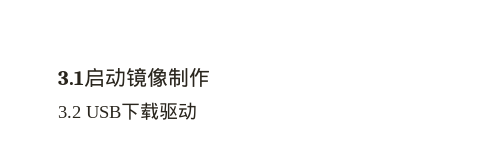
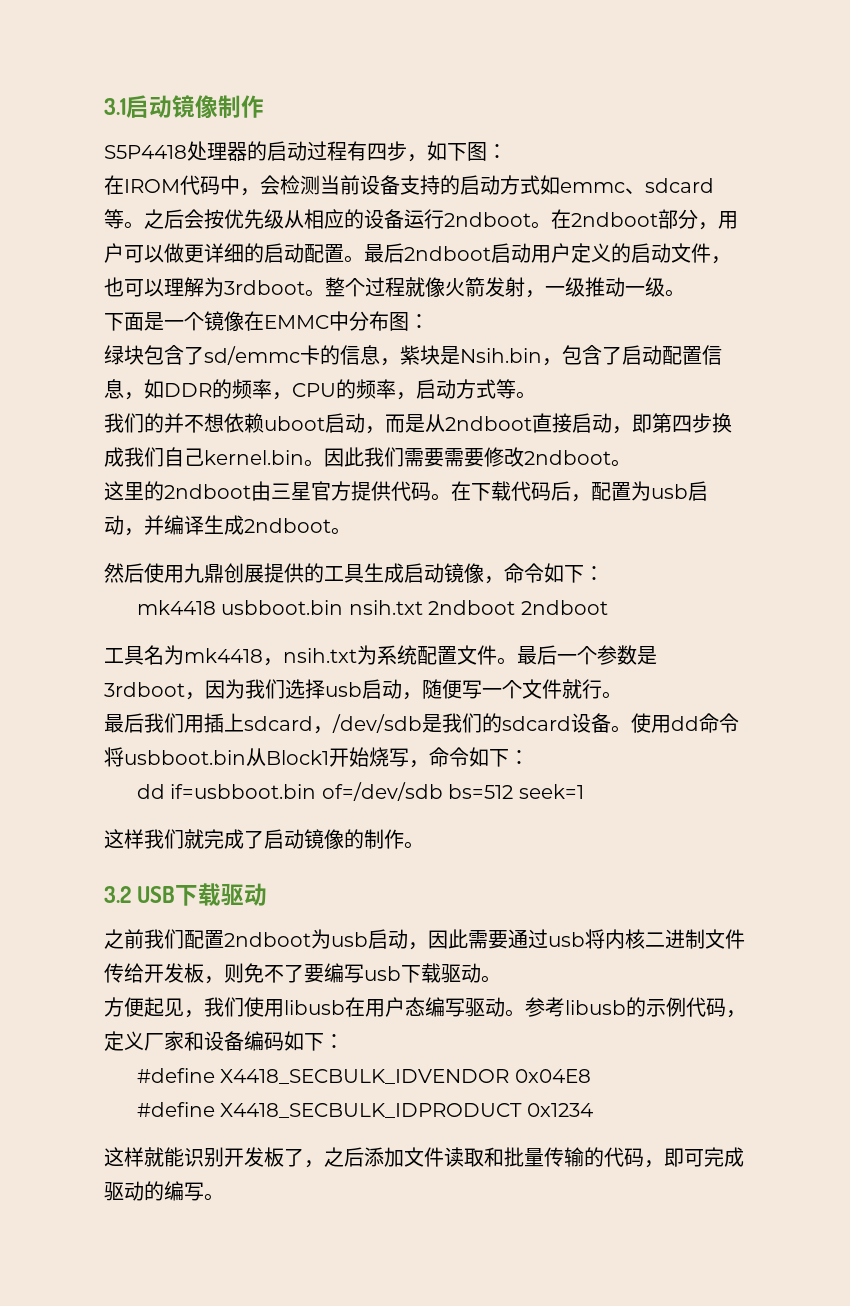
+ S5P4418处理器的启动过程有四步，如下图：
+ 在IROM代码中，会检测当前设备支持的启动方式如emmc、sdcard等。之后会按优先级从相应的设备运行2ndboot。在2ndboot部分，用户可以做更详细的启动配置。最后2ndboot启动用户定义的启动文件，也可以理解为3rdboot。整个过程就像火箭发射，一级推动一级。
+ 下面是一个镜像在EMMC中分布图：
+ 绿块包含了sd/emmc卡的信息，紫块是Nsih.bin，包含了启动配置信息，如DDR的频率，CPU的频率，启动方式等。
+ 我们的并不想依赖uboot启动，而是从2ndboot直接启动，即第四步换成我们自己kernel.bin。因此我们需要需要修改2ndboot。
+ 这里的2ndboot由三星官方提供代码。在下载代码后，配置为usb启动，并编译生成2ndboot。
+ 然后使用九鼎创展提供的工具生成启动镜像，命令如下：
+ mk4418 usbboot.bin nsih.txt 2ndboot 2ndboot
+ 工具名为mk4418，nsih.txt为系统配置文件。最后一个参数是3rdboot，因为我们选择usb启动，随便写一个文件就行。
+ 最后我们用插上sdcard，/dev/sdb是我们的sdcard设备。使用dd命令将usbboot.bin从Block1开始烧写，命令如下：
+ dd if=usbboot.bin of=/dev/sdb bs=512 seek=1
+ 这样我们就完成了启动镜像的制作。
  3.2 USB下载驱动
+ 之前我们配置2ndboot为usb启动，因此需要通过usb将内核二进制文件传给开发板，则免不了要编写usb下载驱动。
+ 方便起见，我们使用libusb在用户态编写驱动。参考libusb的示例代码，定义厂家和设备编码如下：
+ #define X4418_SECBULK_IDVENDOR 0x04E8
+ #define X4418_SECBULK_IDPRODUCT 0x1234
+ 这样就能识别开发板了，之后添加文件读取和批量传输的代码，即可完成驱动的编写。

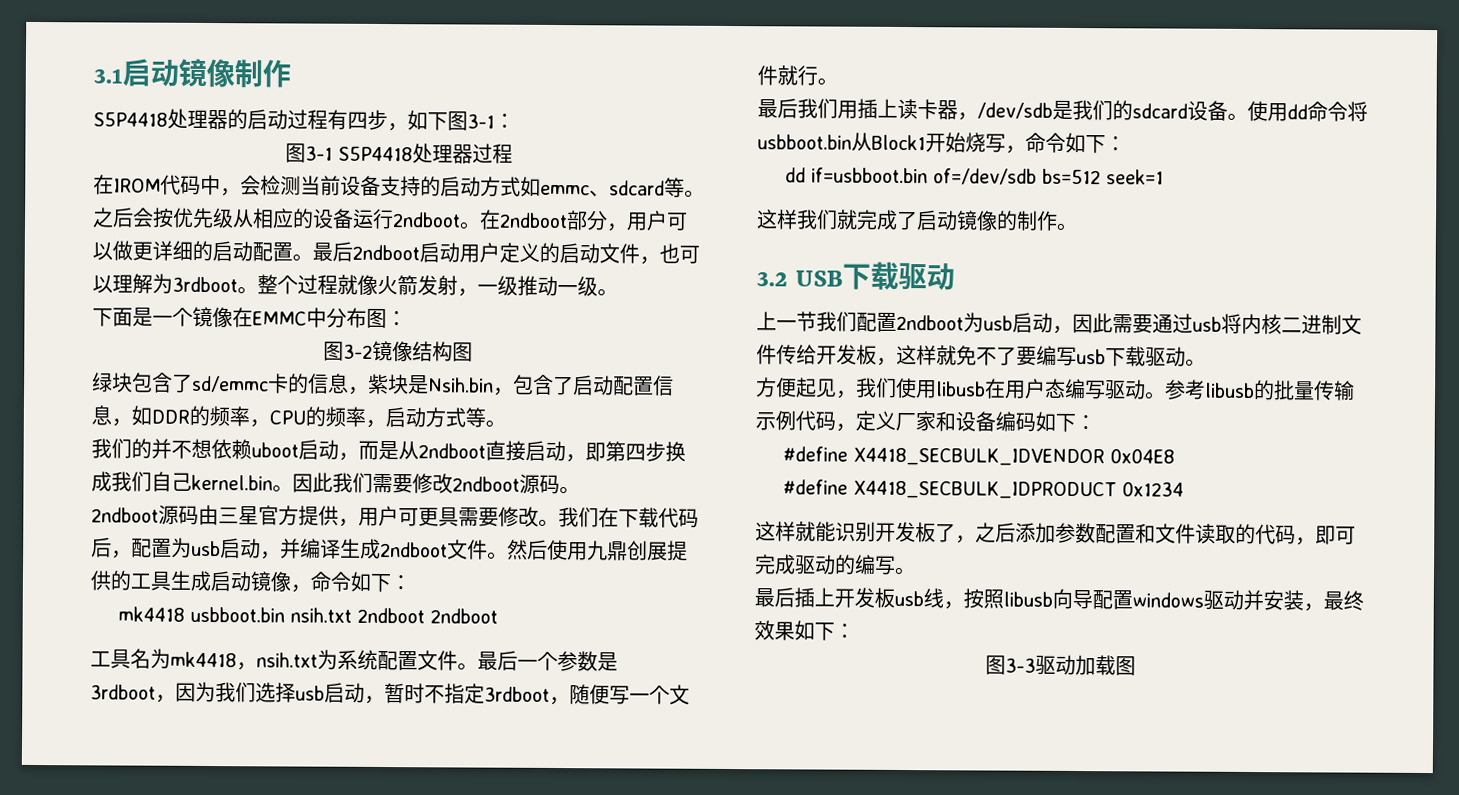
- S5P4418处理器的启动过程有四步，如下图：
+ S5P4418处理器的启动过程有四步，如下图3-1：
+ 图3-1 S5P4418处理器过程
+ 图3-2镜像结构图
- 因此我们需要需要修改2ndboot。
- 这里的2ndboot由三星官方提供代码。在下载代码后，配置为usb启动，并编译生成2ndboot。
- 然后使用九鼎创展提供的工具生成启动镜像，命令如下：
+ 因此我们需要修改2ndboot源码。
+ 2ndboot源码由三星官方提供，用户可更具需要修改。我们在下载代码后，配置为usb启动，并编译生成2ndboot文件。然后使用九鼎创展提供的工具生成启动镜像，命令如下：
- 最后一个参数是3rdboot，因为我们选择usb启动，随便写一个文件就行。
+ 最后一个参数是3rdboot，因为我们选择usb启动，暂时不指定3rdboot，随便写一个文件就行。
- 最后我们用插上sdcard，/dev/sdb是我们的sdcard设备。
+ 最后我们用插上读卡器，/dev/sdb是我们的sdcard设备。
- 之前我们配置2ndboot为usb启动，因此需要通过usb将内核二进制文件传给开发板，则免不了要编写usb下载驱动。
+ 上一节我们配置2ndboot为usb启动，因此需要通过usb将内核二进制文件传给开发板，这样就免不了要编写usb下载驱动。
- 参考libusb的示例代码，定义厂家和设备编码如下：
+ 参考libusb的批量传输示例代码，定义厂家和设备编码如下：
- 这样就能识别开发板了，之后添加文件读取和批量传输的代码，即可完成驱动的编写。
+ 这样就能识别开发板了，之后添加参数配置和文件读取的代码，即可完成驱动的编写。
+ 最后插上开发板usb线，按照libusb向导配置windows驱动并安装，最终效果如下：
+ 图3-3驱动加载图

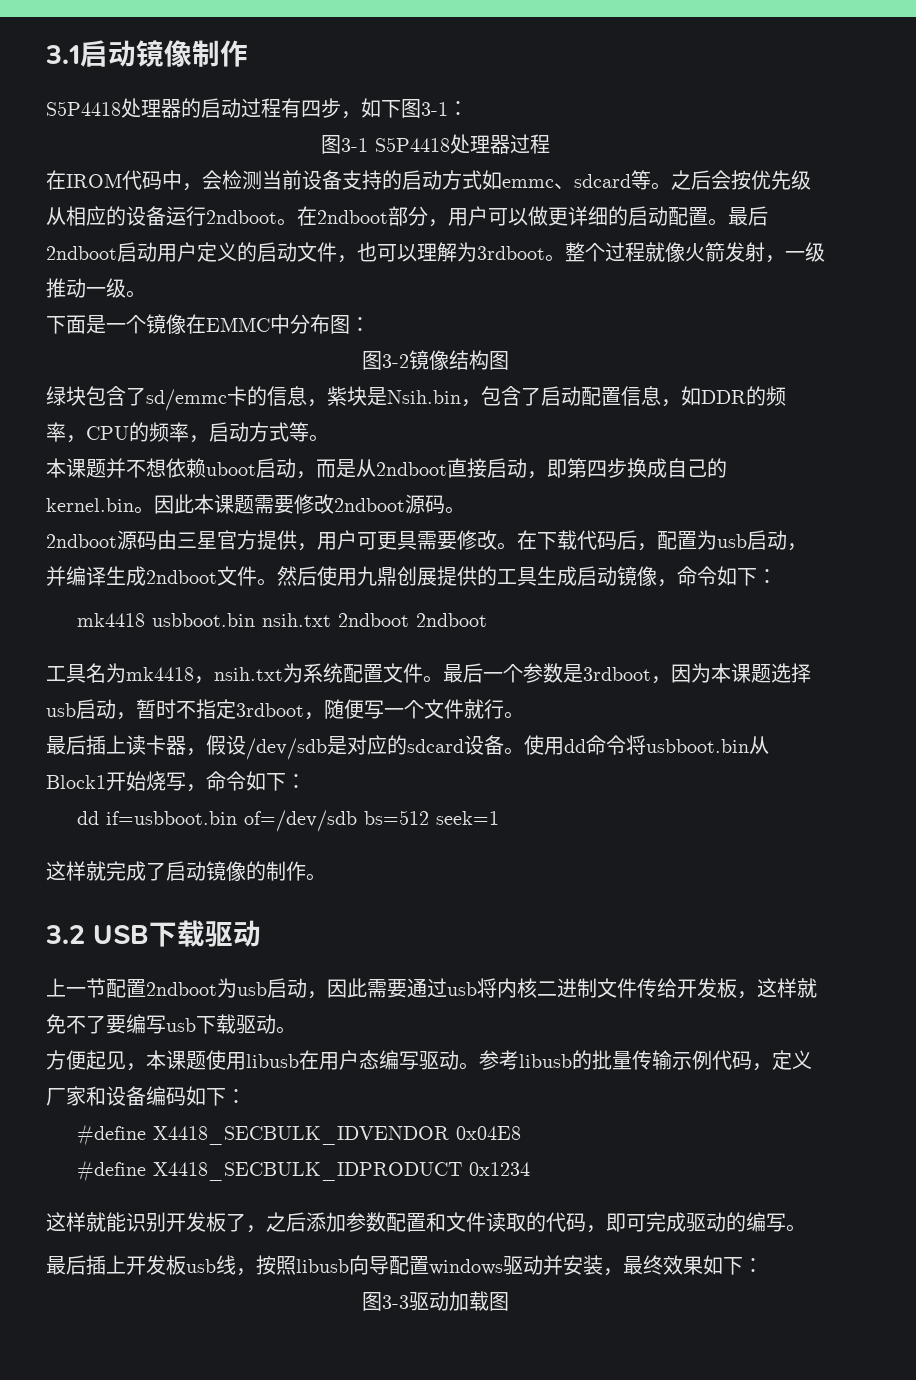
- 我们的并不想依赖uboot启动，而是从2ndboot直接启动，即第四步换成我们自己kernel.bin。
+ 本课题并不想依赖uboot启动，而是从2ndboot直接启动，即第四步换成自己的kernel.bin。
- 因此我们需要修改2ndboot源码。
+ 因此本课题需要修改2ndboot源码。
- 我们在下载代码后，配置为usb启动，并编译生成2ndboot文件。
+ 在下载代码后，配置为usb启动，并编译生成2ndboot文件。
- 最后一个参数是3rdboot，因为我们选择usb启动，暂时不指定3rdboot，随便写一个文件就行。
+ 最后一个参数是3rdboot，因为本课题选择usb启动，暂时不指定3rdboot，随便写一个文件就行。
- 最后我们用插上读卡器，/dev/sdb是我们的sdcard设备。
+ 最后插上读卡器，假设/dev/sdb是对应的sdcard设备。
- 这样我们就完成了启动镜像的制作。
+ 这样就完成了启动镜像的制作。
- 上一节我们配置2ndboot为usb启动，因此需要通过usb将内核二进制文件传给开发板，这样就免不了要编写usb下载驱动。
+ 上一节配置2ndboot为usb启动，因此需要通过usb将内核二进制文件传给开发板，这样就免不了要编写usb下载驱动。
- 方便起见，我们使用libusb在用户态编写驱动。
+ 方便起见，本课题使用libusb在用户态编写驱动。

